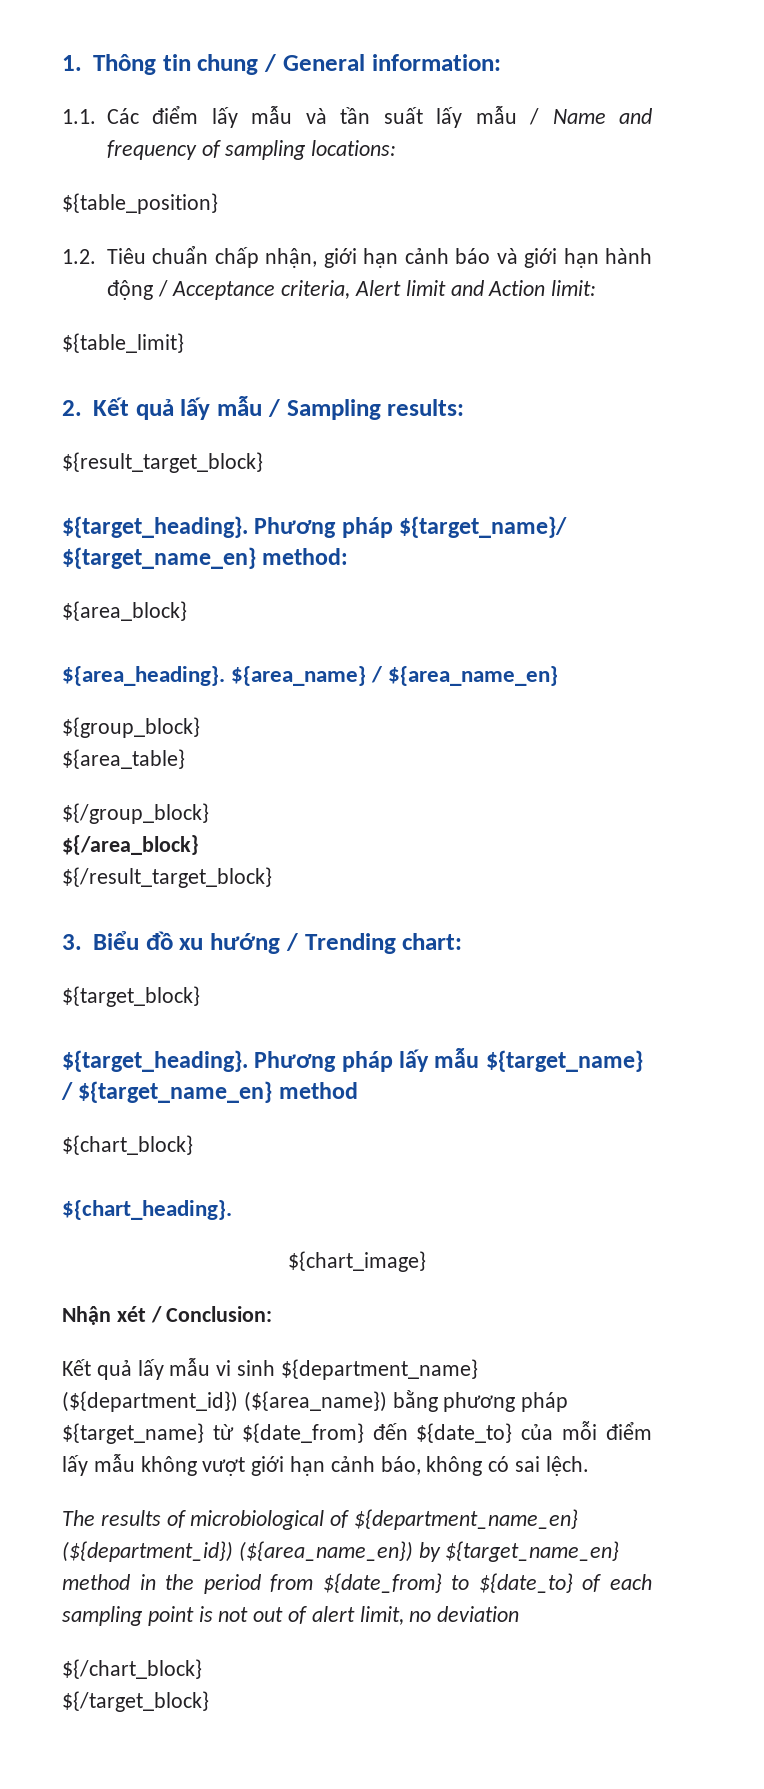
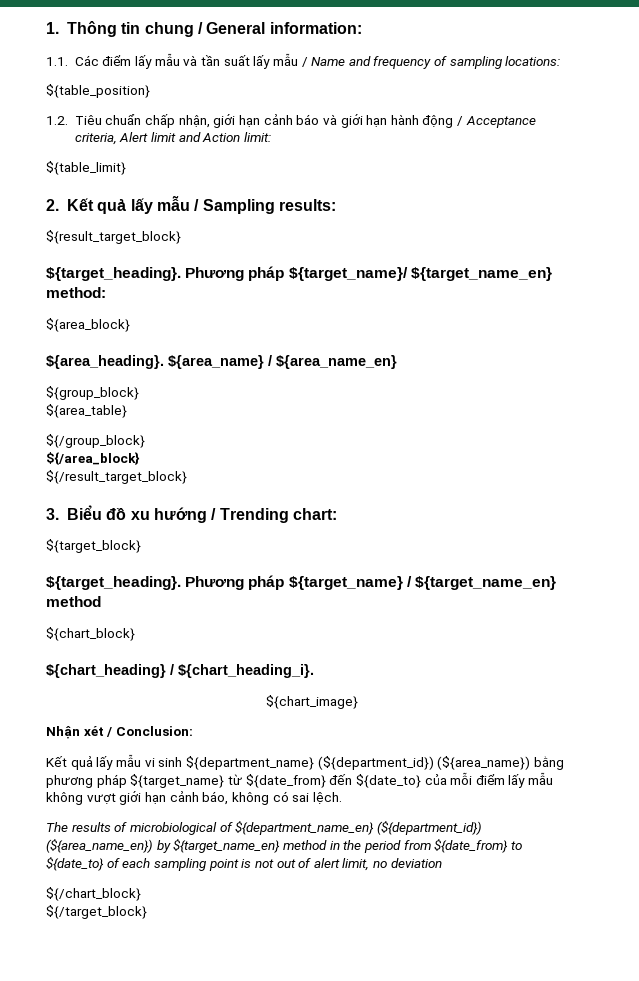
- Phương pháp lấy mẫu ${target_name} / ${target_name_en} method
+ Phương pháp ${target_name} / ${target_name_en} method
- ${chart_heading}.
+ ${chart_heading} / ${chart_heading_i}.

